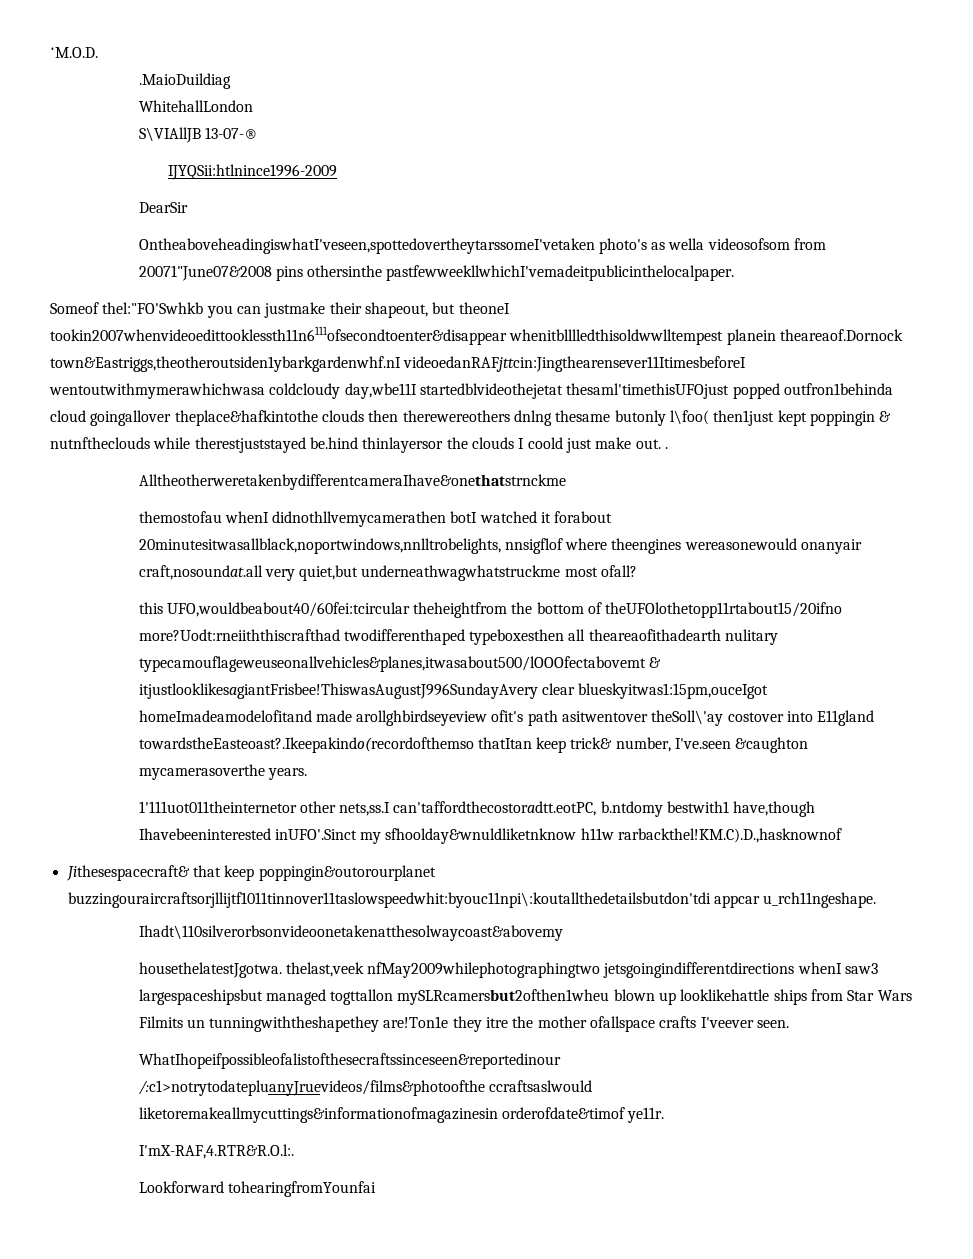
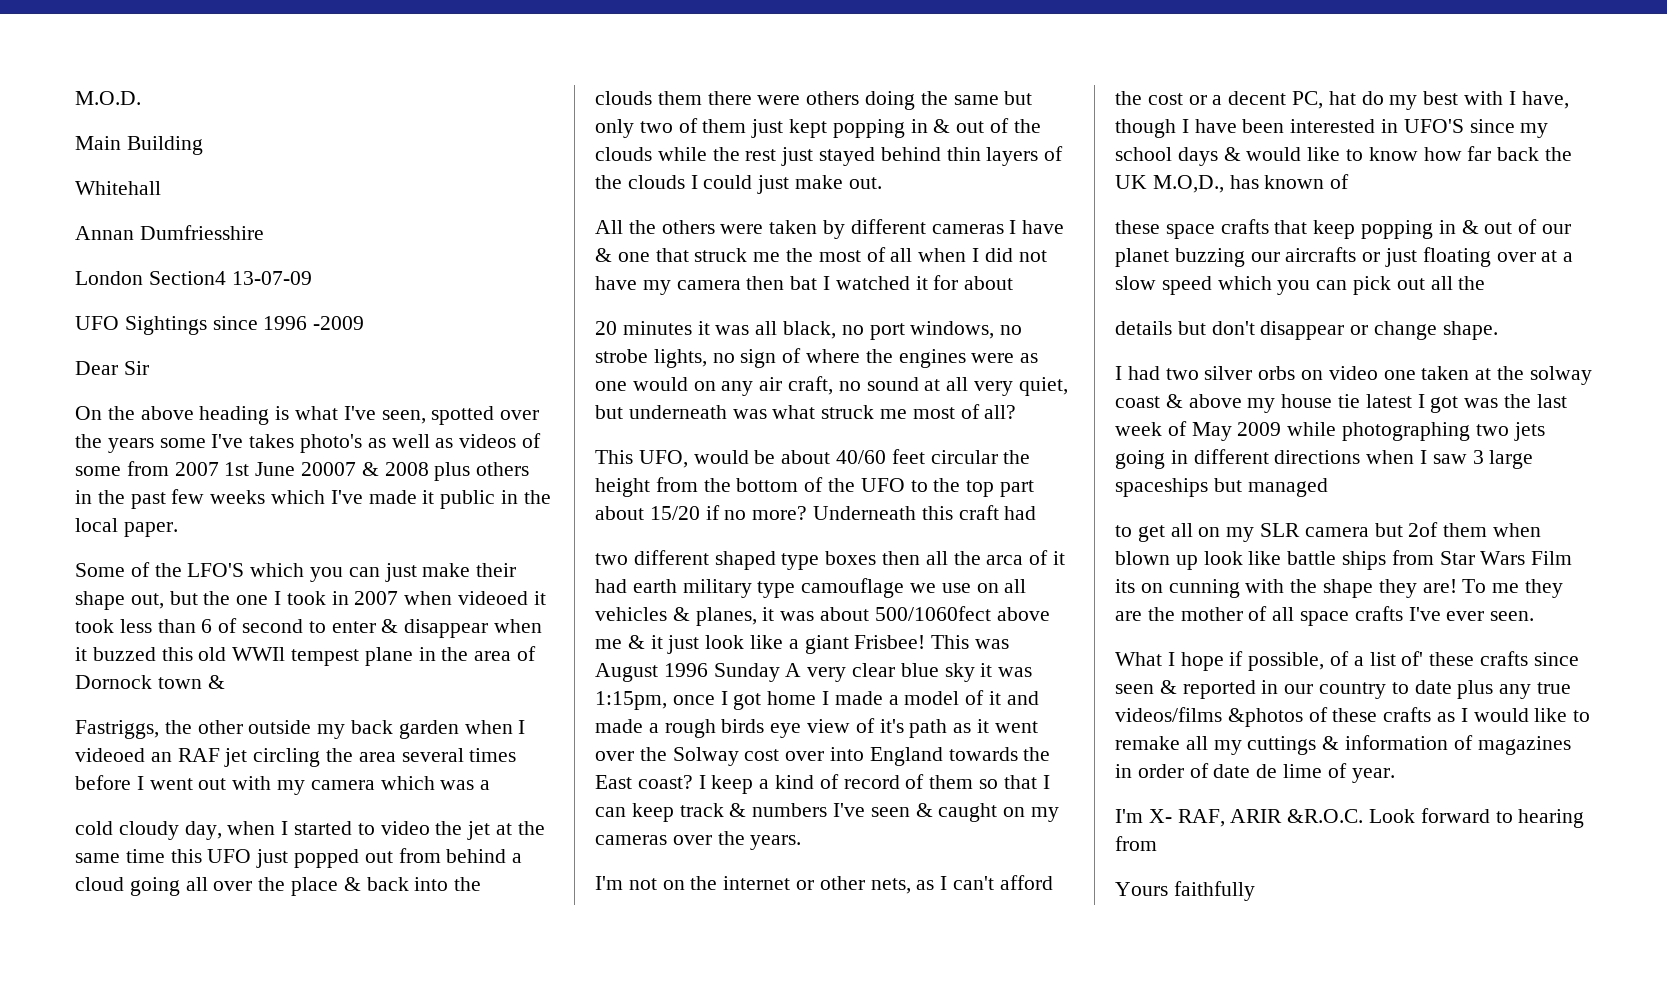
- •M.O.D.
- .MaioDuildiag
- WhitehallLondon
- S\VIAllJB 13-07-®
- IJYQSii:htlnince1996-2009
- DearSir
- OntheaboveheadingiswhatI'veseen,spottedovertheytarssomeI'vetaken photo's as wella videosofsom from 20071"June07&2008 pins othersinthe pastfewweekllwhichI'vemadeitpublicinthelocalpaper.
- Someof thel:"FO'Swhkb you can justmake their shapeout, but theoneI tookin2007whenvideoedittooklessth11n6111ofsecondtoenter&disappear whenitblllledthisoldwwlltempest planein theareaof.Dornock town&Eastriggs,theotheroutsiden1ybarkgardenwhf.nI videoedanRAFjttcin:Jingthearensever11ItimesbeforeI wentoutwithmymerawhichwasa coldcloudy day,wbe11I startedblvideothejetat thesaml'timethisUFOjust popped outfron1behinda cloud goingallover theplace&hafkintothe clouds then therewereothers dnlng thesame butonly l\foo( then1just kept poppingin & nutnftheclouds while therestjuststayed be.hind thinlayersor the clouds I coold just make out. .
- AlltheotherweretakenbydifferentcameraIhave&onethatstrnckme
- themostofau whenI didnothllvemycamerathen botI watched it forabout 20minutesitwasallblack,noportwindows,nnlltrobelights, nnsigflof where theengines wereasonewould onanyair craft,nosoundat.all very quiet,but underneathwagwhatstruckme most ofall?
- this UFO,wouldbeabout40/60fei:tcircular theheightfrom the bottom of theUFOlothetopp11rtabout15/20ifno more?Uodt:rneiiththiscrafthad twodifferenthaped typeboxesthen all theareaofithadearth nulitary typecamouflageweuseonallvehicles&planes,itwasabout500/lOOOfectabovemt & itjustlooklikesagiantFrisbee!ThiswasAugustJ996SundayAvery clear blueskyitwas1:15pm,ouceIgot homeImadeamodelofitand made arollghbirdseyeview ofit's path asitwentover theSoll\'ay costover into E11gland towardstheEasteoast?.Ikeepakindo(recordofthemso thatItan keep trick& number, I've.seen &caughton mycamerasoverthe years.
- 1'111uot011theinternetor other nets,ss.I can'taffordthecostoradtt.eotPC, b.ntdomy bestwith1 have,though Ihavebeeninterested inUFO'.Sinct my sfhoolday&wnuldliketnknow h11w rarbackthel!KM.C).D.,hasknownof
- Jithesespacecraft& that keep poppingin&outorourplanet buzzingouraircraftsorjllijtf1011tinnover11taslowspeedwhit:byouc11npi\:koutallthedetailsbutdon'tdi appcar u_rch11ngeshape.
- Ihadt\110silverorbsonvideoonetakenatthesolwaycoast&abovemy
- housethelatestJgotwa. thelast,veek nfMay2009whilephotographingtwo jetsgoingindifferentdirections whenI saw3 largespaceshipsbut managed togttallon mySLRcamersbut2ofthen1wheu blown up looklikehattle ships from Star Wars Filmits un tunningwiththeshapethey are!Ton1e they itre the mother ofallspace crafts I'veever seen.
- WhatIhopeifpossibleofalistofthesecraftssinceseen&reportedinour
- /:c1>notrytodatepluanyJruevideos/films&photoofthe ccraftsaslwould liketoremakeallmycuttings&informationofmagazinesin orderofdate&timof ye11r.
- I'mX-RAF,4.RTR&R.O.l:.
- Lookforward tohearingfromYounfai
+ M.O.D.
+ Main Building
+ Whitehall
+ Annan Dumfriesshire
+ London Section4 13-07-09
+ UFO Sightings since 1996 -2009
+ Dear Sir
+ On the above heading is what I've seen, spotted over the years some I've takes photo's as well as videos of some from 2007 1st June 20007 & 2008 plus others in the past few weeks which I've made it public in the local paper.
+ Some of the LFO'S which you can just make their shape out, but the one I took in 2007 when videoed it took less than 6 of second to enter & disappear when it buzzed this old WWIl tempest plane in the area of Dornock town &
+ Fastriggs, the other outside my back garden when I videoed an RAF jet circling the area several times before I went out with my camera which was a
+ cold cloudy day, when I started to video the jet at the same time this UFO just popped out from behind a cloud going all over the place & back into the
+ clouds them there were others doing the same but only two of them just kept popping in & out of the clouds while the rest just stayed behind thin layers of the clouds I could just make out.
+ All the others were taken by different cameras I have & one that struck me the most of all when I did not have my camera then bat I watched it for about
+ 20 minutes it was all black, no port windows, no strobe lights, no sign of where the engines were as one would on any air craft, no sound at all very quiet, but underneath was what struck me most of all?
+ This UFO, would be about 40/60 feet circular the height from the bottom of the UFO to the top part about 15/20 if no more? Underneath this craft had
+ two different shaped type boxes then all the arca of it had earth military type camouflage we use on all vehicles & planes, it was about 500/1060fect above me & it just look like a giant Frisbee! This was August 1996 Sunday A very clear blue sky it was 1:15pm, once I got home I made a model of it and made a rough birds eye view of it's path as it went over the Solway cost over into England towards the East coast? I keep a kind of record of them so that I can keep track & numbers I've seen & caught on my cameras over the years.
+ I'm not on the internet or other nets, as I can't afford the cost or a decent PC, hat do my best with I have, though I have been interested in UFO'S since my school days & would like to know how far back the UK M.O,D., has known of
+ these space crafts that keep popping in & out of our planet buzzing our aircrafts or just floating over at a slow speed which you can pick out all the
+ details but don't disappear or change shape.
+ I had two silver orbs on video one taken at the solway coast & above my house tie latest I got was the last week of May 2009 while photographing two jets going in different directions when I saw 3 large spaceships but managed
+ to get all on my SLR camera but 2of them when blown up look like battle ships from Star Wars Film its on cunning with the shape they are! To me they are the mother of all space crafts I've ever seen.
+ What I hope if possible, of a list of' these crafts since seen & reported in our country to date plus any true videos/films &photos of these crafts as I would like to remake all my cuttings & information of magazines in order of date de lime of year.
+ I'm X- RAF, ARIR &R.O.C. Look forward to hearing from
+ Yours faithfully

